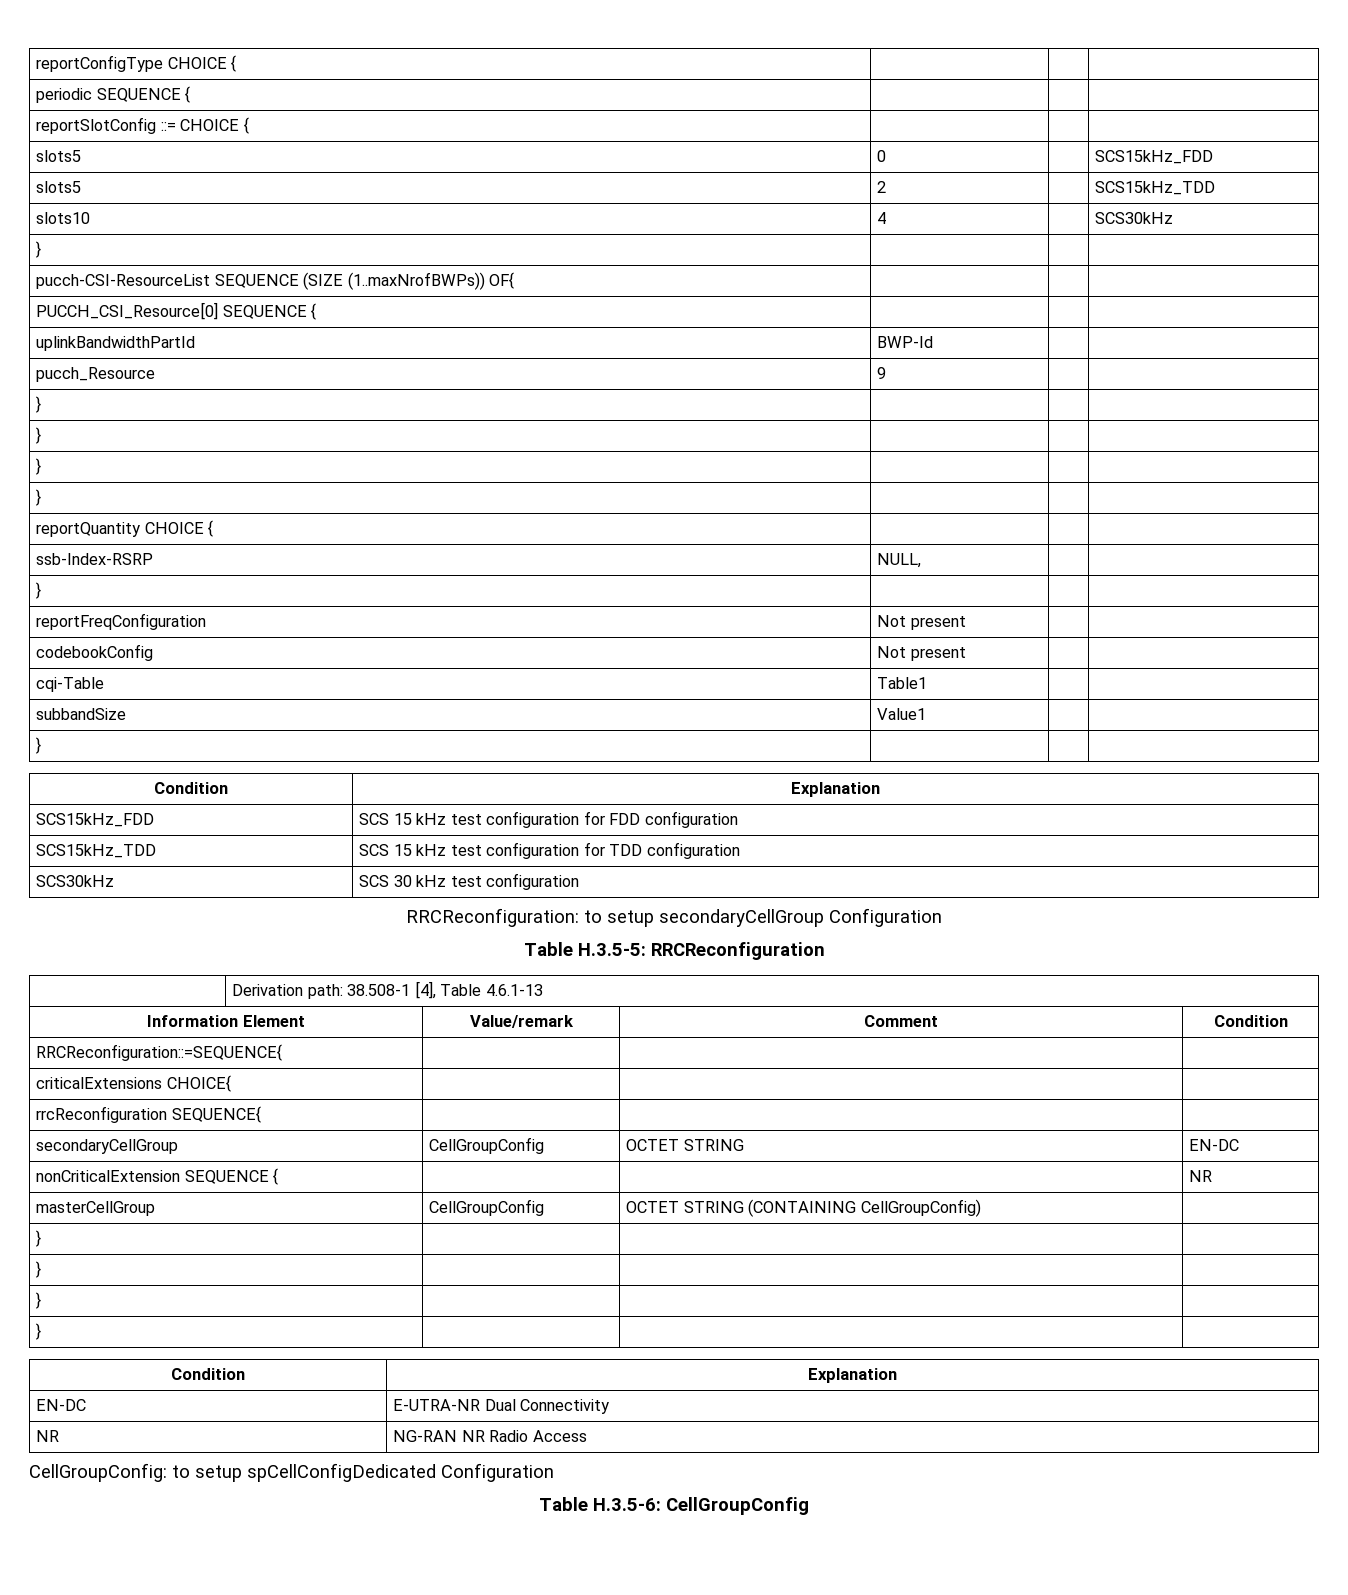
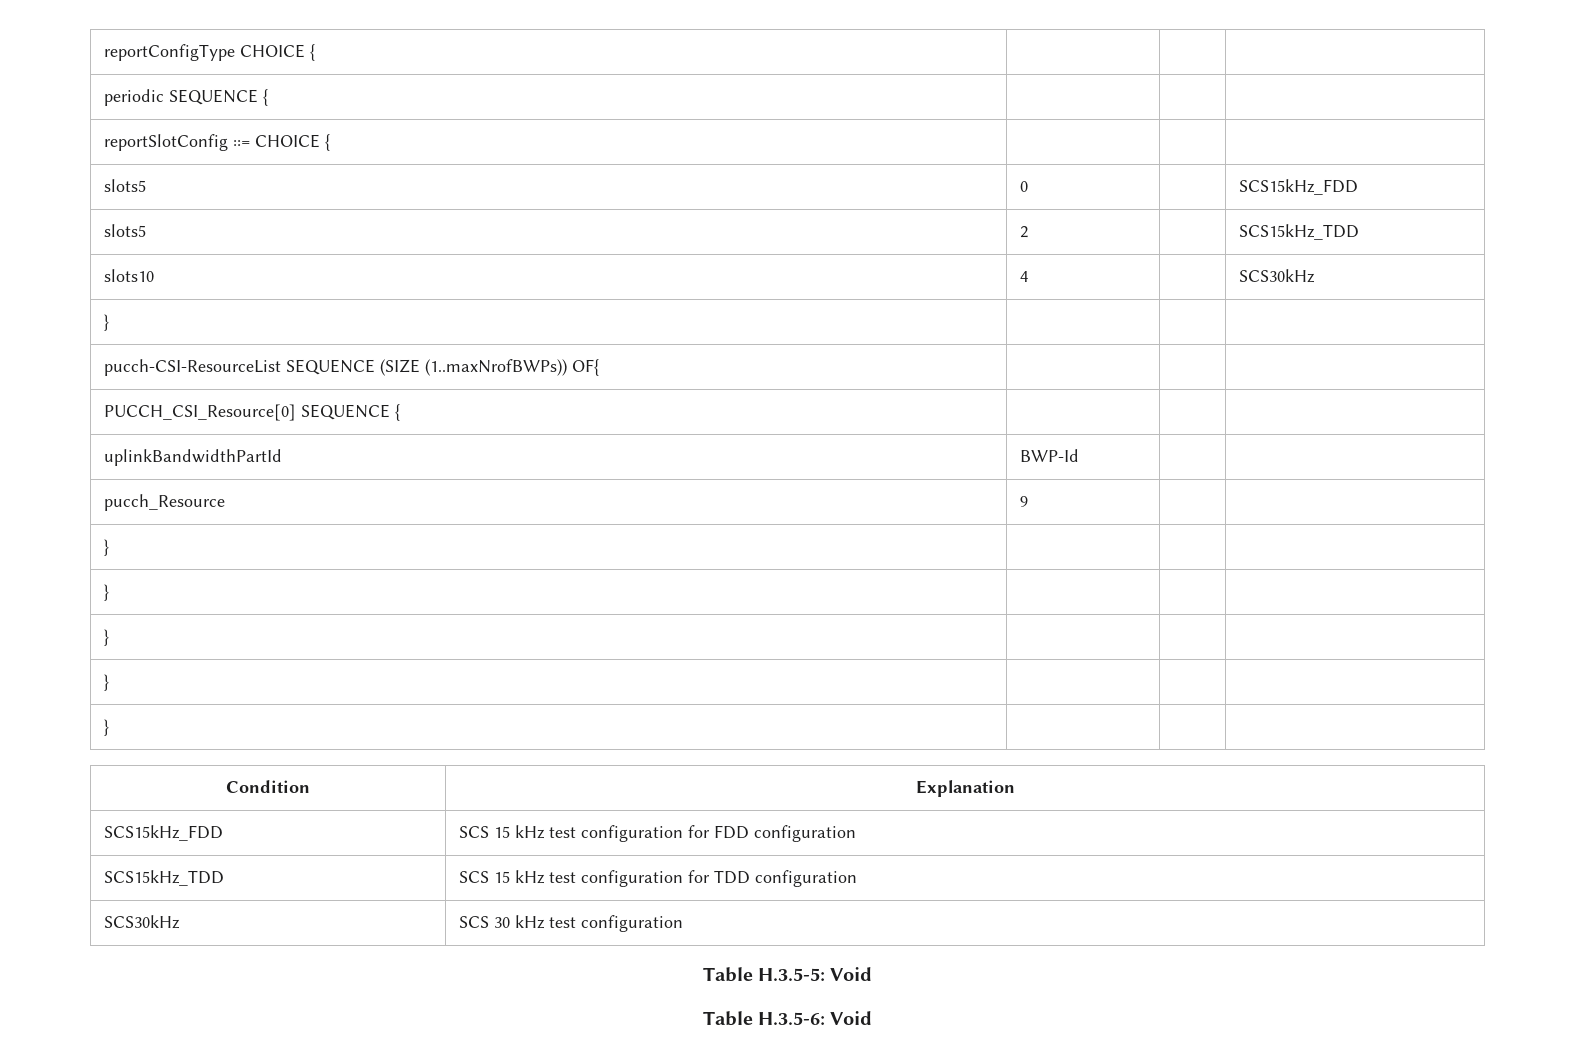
- reportQuantity CHOICE { | | |
- ssb-Index-RSRP | NULL, | |
- } | | |
- reportFreqConfiguration | Not present | |
- codebookConfig | Not present | |
- cqi-Table | Table1 | |
- subbandSize | Value1 | |
- RRCReconfiguration: to setup secondaryCellGroup Configuration
- Table H.3.5-5: RRCReconfiguration
- | Derivation path: 38.508-1 [4], Table 4.6.1-13
- Information Element | Value/remark | Comment | Condition
- RRCReconfiguration::=SEQUENCE{ | | |
- criticalExtensions CHOICE{ | | |
- rrcReconfiguration SEQUENCE{ | | |
- secondaryCellGroup | CellGroupConfig | OCTET STRING | EN-DC
- nonCriticalExtension SEQUENCE { | | | NR
- masterCellGroup | CellGroupConfig | OCTET STRING (CONTAINING CellGroupConfig) |
- } | | |
- } | | |
- } | | |
- } | | |
- Condition | Explanation
- EN-DC | E-UTRA-NR Dual Connectivity
- NR | NG-RAN NR Radio Access
- CellGroupConfig: to setup spCellConfigDedicated Configuration
+ Table H.3.5-5: Void
- Table H.3.5-6: CellGroupConfig
+ Table H.3.5-6: Void

